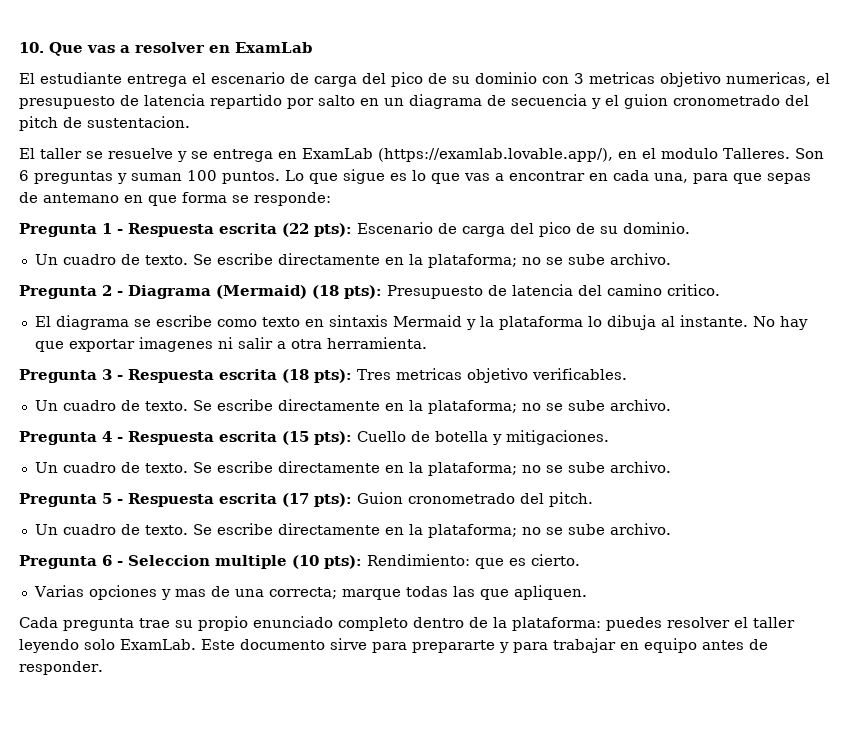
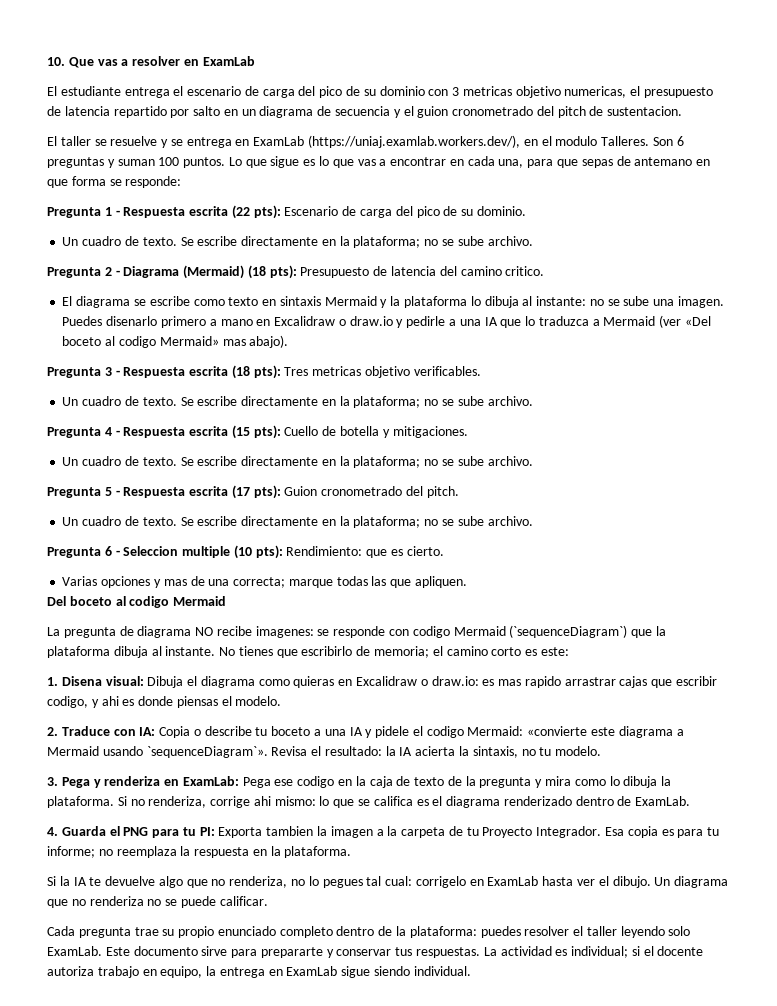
- El taller se resuelve y se entrega en ExamLab (https://examlab.lovable.app/), en el modulo Talleres.
+ El taller se resuelve y se entrega en ExamLab (https://uniaj.examlab.workers.dev/), en el modulo Talleres.
- El diagrama se escribe como texto en sintaxis Mermaid y la plataforma lo dibuja al instante. No hay que exportar imagenes ni salir a otra herramienta.
+ El diagrama se escribe como texto en sintaxis Mermaid y la plataforma lo dibuja al instante: no se sube una imagen. Puedes disenarlo primero a mano en Excalidraw o draw.io y pedirle a una IA que lo traduzca a Mermaid (ver «Del boceto al codigo Mermaid» mas abajo).
+ Del boceto al codigo Mermaid
+ La pregunta de diagrama NO recibe imagenes: se responde con codigo Mermaid (`sequenceDiagram`) que la plataforma dibuja al instante. No tienes que escribirlo de memoria; el camino corto es este:
+ 1. Disena visual: Dibuja el diagrama como quieras en Excalidraw o draw.io: es mas rapido arrastrar cajas que escribir codigo, y ahi es donde piensas el modelo.
+ 2. Traduce con IA: Copia o describe tu boceto a una IA y pidele el codigo Mermaid: «convierte este diagrama a Mermaid usando `sequenceDiagram`». Revisa el resultado: la IA acierta la sintaxis, no tu modelo.
+ 3. Pega y renderiza en ExamLab: Pega ese codigo en la caja de texto de la pregunta y mira como lo dibuja la plataforma. Si no renderiza, corrige ahi mismo: lo que se califica es el diagrama renderizado dentro de ExamLab.
+ 4. Guarda el PNG para tu PI: Exporta tambien la imagen a la carpeta de tu Proyecto Integrador. Esa copia es para tu informe; no reemplaza la respuesta en la plataforma.
+ Si la IA te devuelve algo que no renderiza, no lo pegues tal cual: corrigelo en ExamLab hasta ver el dibujo. Un diagrama que no renderiza no se puede calificar.
- Este documento sirve para prepararte y para trabajar en equipo antes de responder.
+ Este documento sirve para prepararte y conservar tus respuestas. La actividad es individual; si el docente autoriza trabajo en equipo, la entrega en ExamLab sigue siendo individual.

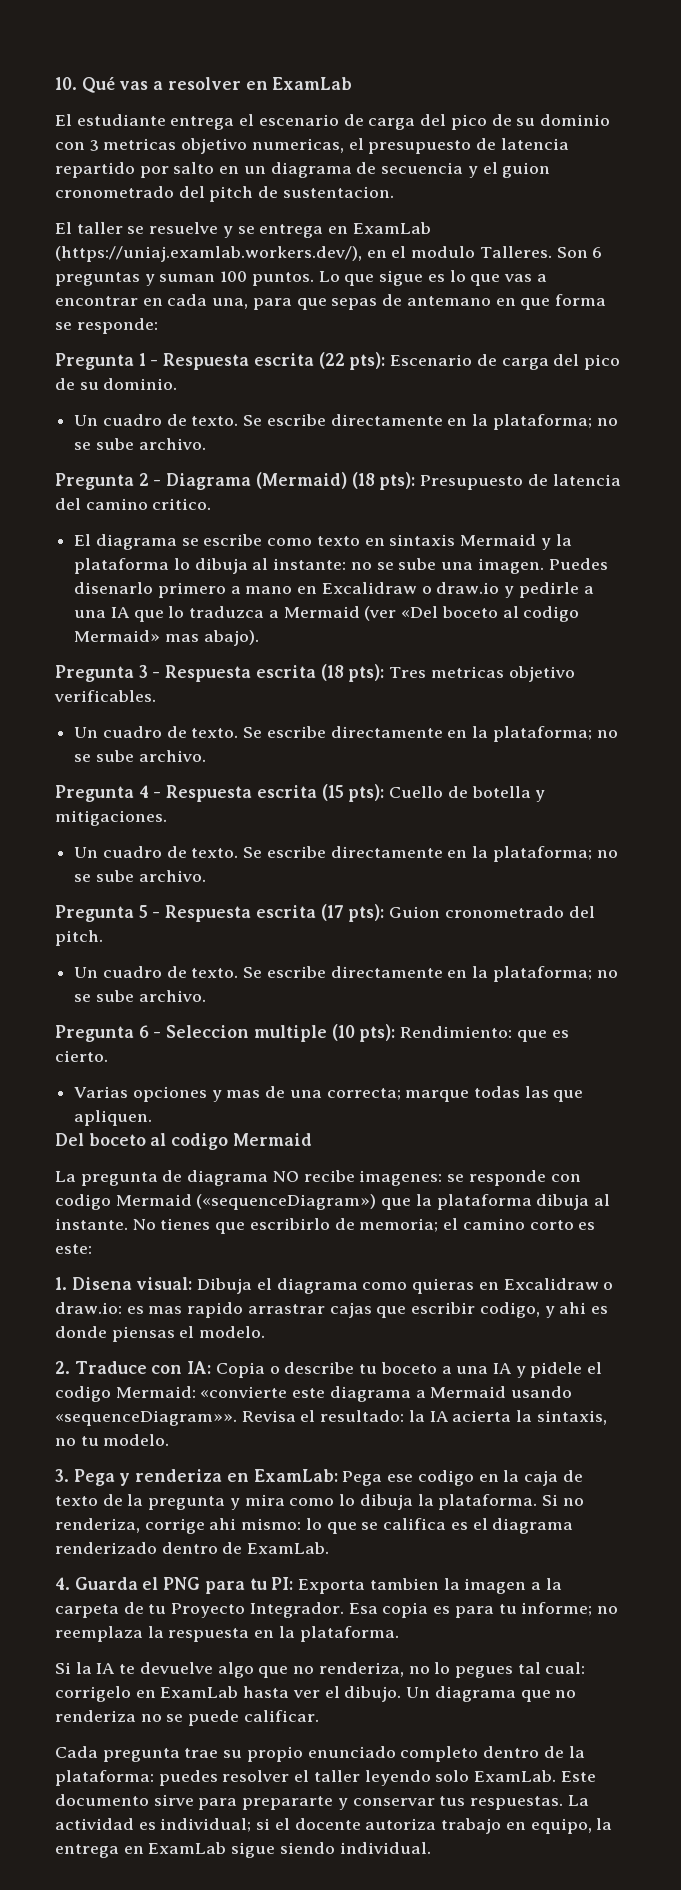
- 10. Que vas a resolver en ExamLab
+ 10. Qué vas a resolver en ExamLab
- La pregunta de diagrama NO recibe imagenes: se responde con codigo Mermaid (`sequenceDiagram`) que la plataforma dibuja al instante.
+ La pregunta de diagrama NO recibe imagenes: se responde con codigo Mermaid («sequenceDiagram») que la plataforma dibuja al instante.
- 2. Traduce con IA: Copia o describe tu boceto a una IA y pidele el codigo Mermaid: «convierte este diagrama a Mermaid usando `sequenceDiagram`».
+ 2. Traduce con IA: Copia o describe tu boceto a una IA y pidele el codigo Mermaid: «convierte este diagrama a Mermaid usando «sequenceDiagram»».

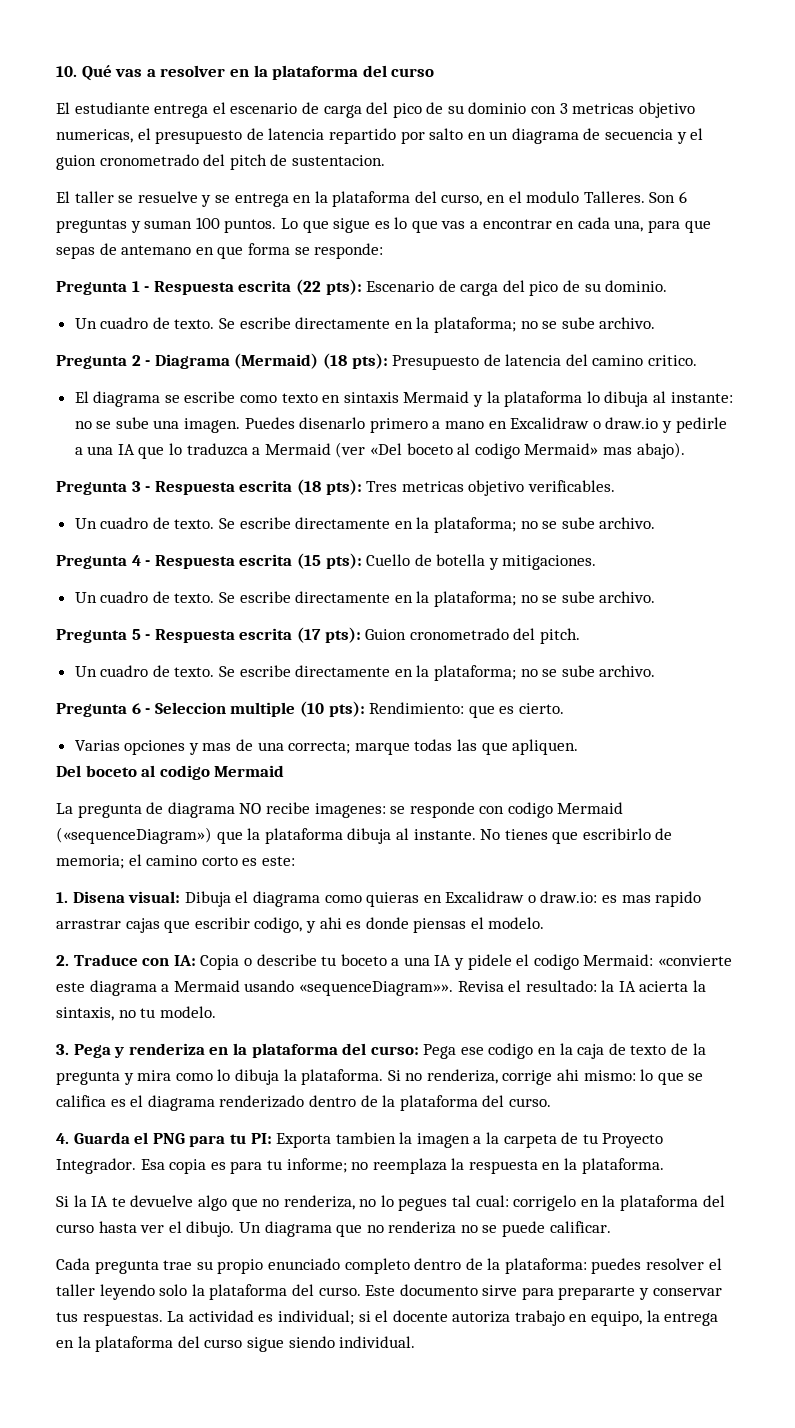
- 10. Qué vas a resolver en ExamLab
+ 10. Qué vas a resolver en la plataforma del curso
- El taller se resuelve y se entrega en ExamLab (https://uniaj.examlab.workers.dev/), en el modulo Talleres.
+ El taller se resuelve y se entrega en la plataforma del curso, en el modulo Talleres.
- 3. Pega y renderiza en ExamLab: Pega ese codigo en la caja de texto de la pregunta y mira como lo dibuja la plataforma.
+ 3. Pega y renderiza en la plataforma del curso: Pega ese codigo en la caja de texto de la pregunta y mira como lo dibuja la plataforma.
- Si no renderiza, corrige ahi mismo: lo que se califica es el diagrama renderizado dentro de ExamLab.
+ Si no renderiza, corrige ahi mismo: lo que se califica es el diagrama renderizado dentro de la plataforma del curso.
- Si la IA te devuelve algo que no renderiza, no lo pegues tal cual: corrigelo en ExamLab hasta ver el dibujo.
+ Si la IA te devuelve algo que no renderiza, no lo pegues tal cual: corrigelo en la plataforma del curso hasta ver el dibujo.
- Cada pregunta trae su propio enunciado completo dentro de la plataforma: puedes resolver el taller leyendo solo ExamLab.
+ Cada pregunta trae su propio enunciado completo dentro de la plataforma: puedes resolver el taller leyendo solo la plataforma del curso.
- La actividad es individual; si el docente autoriza trabajo en equipo, la entrega en ExamLab sigue siendo individual.
+ La actividad es individual; si el docente autoriza trabajo en equipo, la entrega en la plataforma del curso sigue siendo individual.

